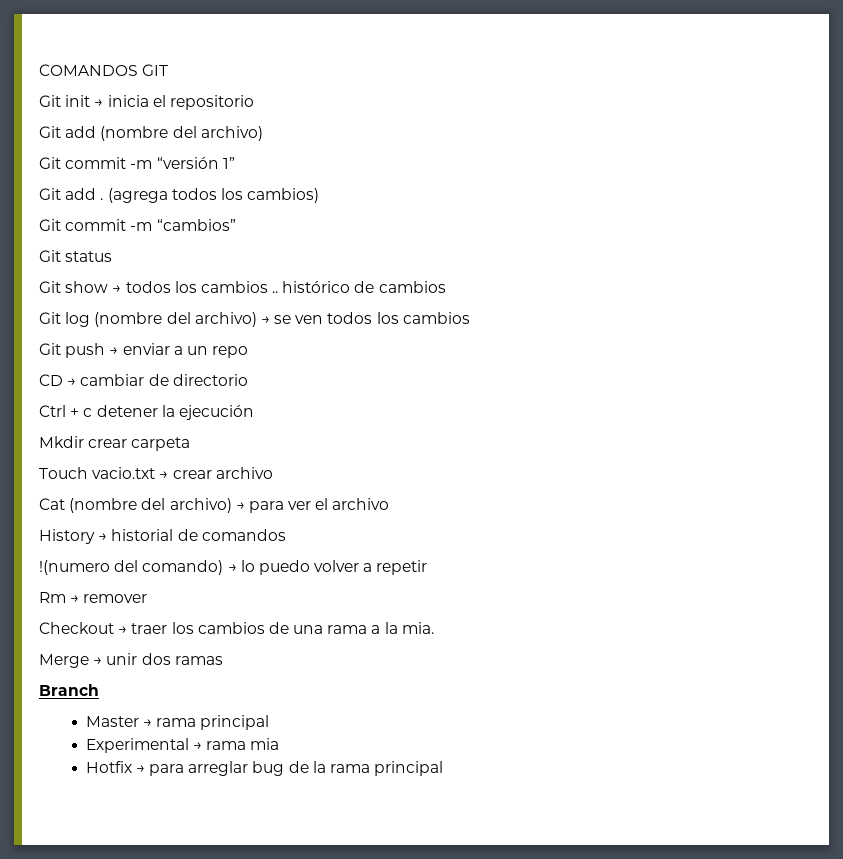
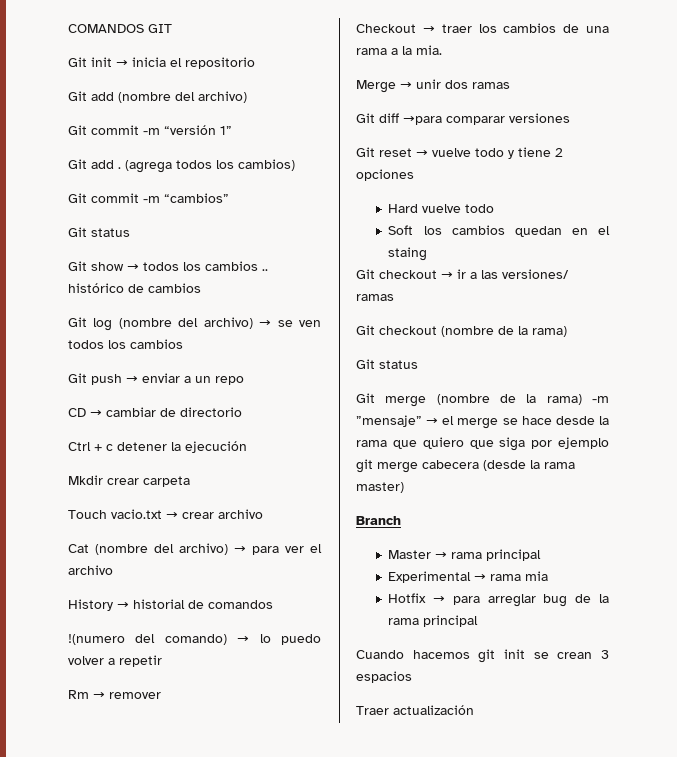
+ Git diff →para comparar versiones
+ Git reset → vuelve todo y tiene 2 opciones
+ Hard vuelve todo
+ Soft los cambios quedan en el staing
+ Git checkout → ir a las versiones/ ramas
+ Git checkout (nombre de la rama)
+ Git status
+ Git merge (nombre de la rama) -m ”mensaje” → el merge se hace desde la rama que quiero que siga por ejemplo git merge cabecera (desde la rama master)
+ Cuando hacemos git init se crean 3 espacios
+ Traer actualización

